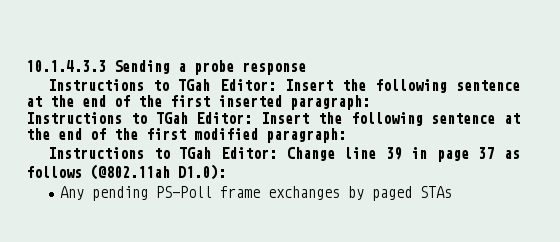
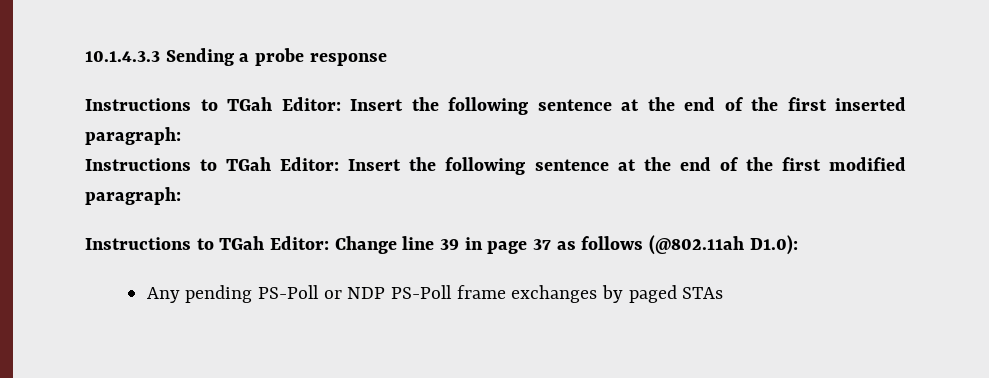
- Any pending PS-Poll frame exchanges by paged STAs
+ Any pending PS-Poll or NDP PS-Poll frame exchanges by paged STAs

